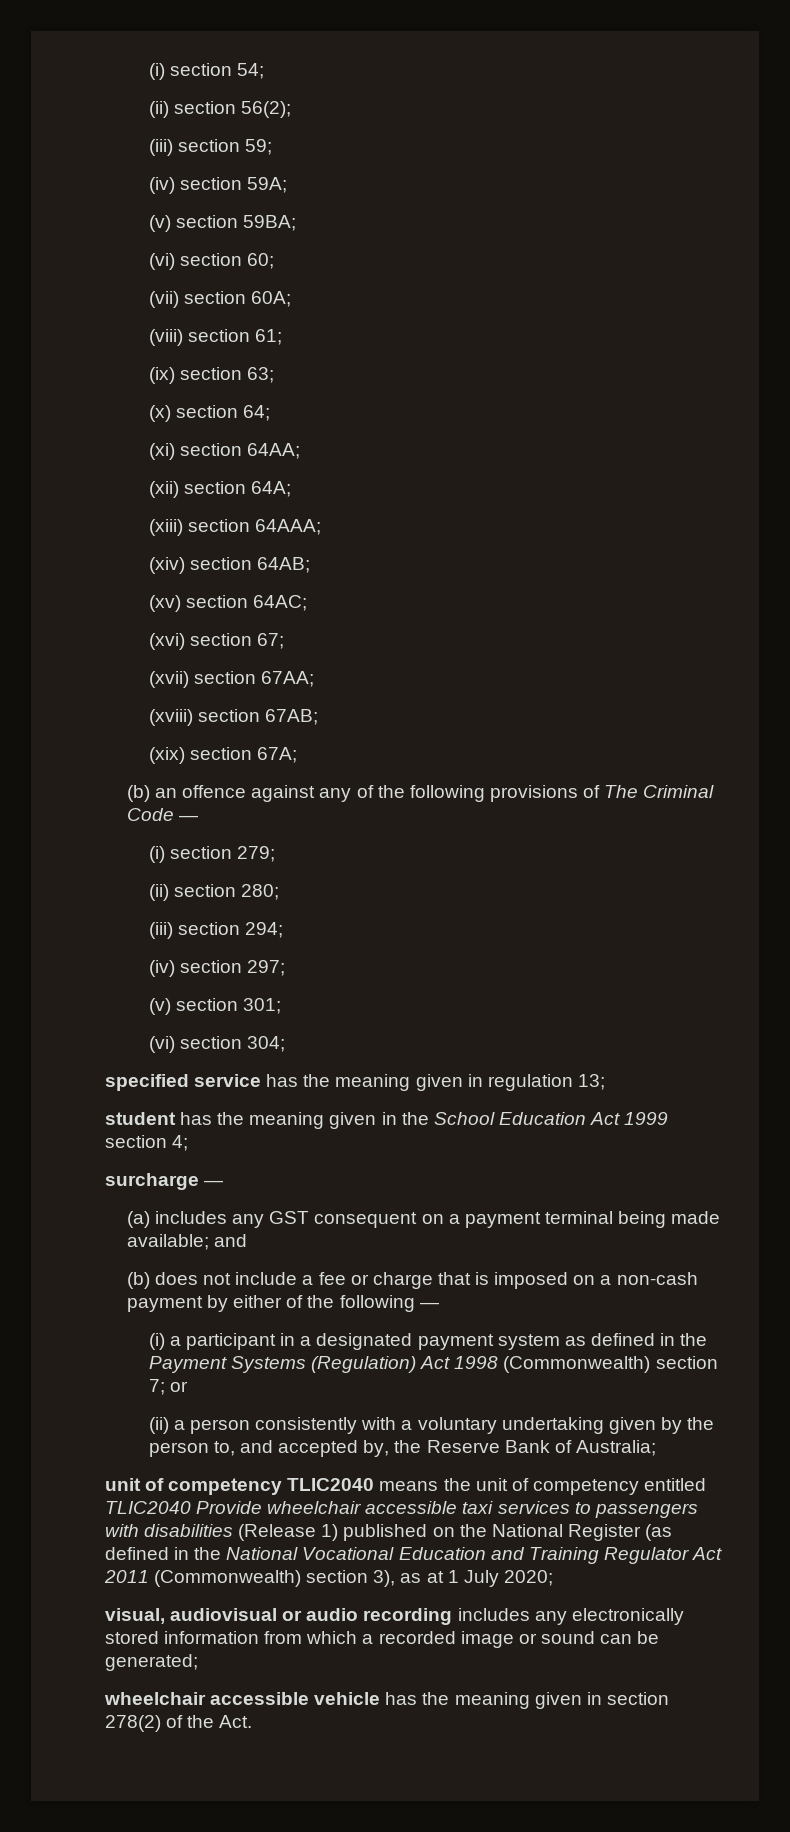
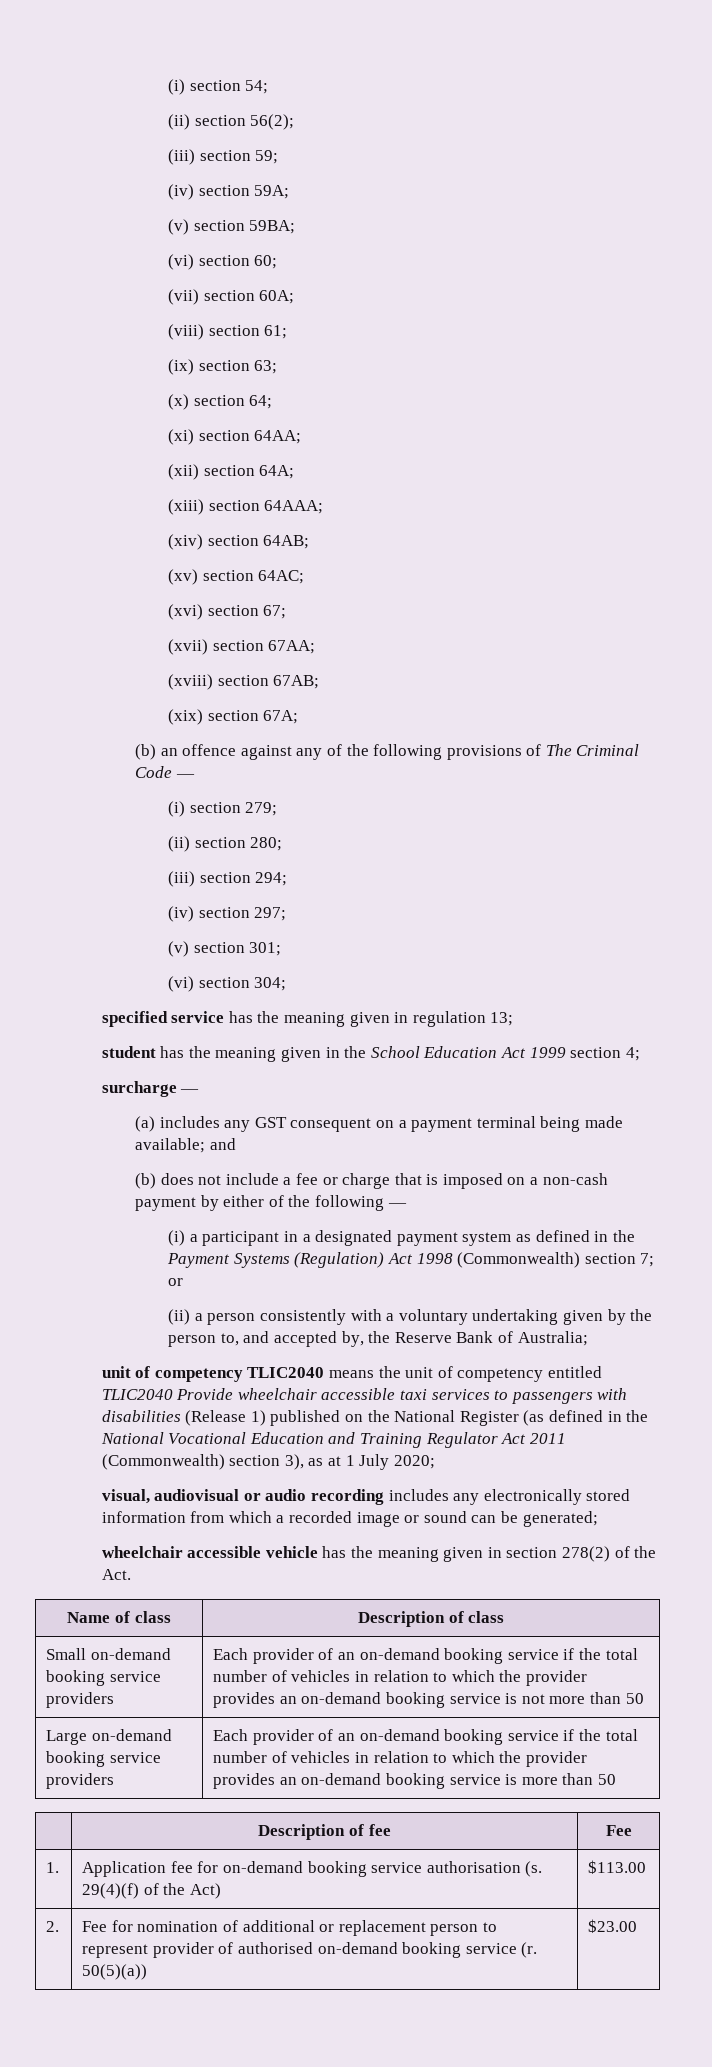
+ Name of class | Description of class
+ Small on-demand booking service providers | Each provider of an on-demand booking service if the total number of vehicles in relation to which the provider provides an on-demand booking service is not more than 50
+ Large on-demand booking service providers | Each provider of an on-demand booking service if the total number of vehicles in relation to which the provider provides an on-demand booking service is more than 50
+ | Description of fee | Fee
+ 1. | Application fee for on-demand booking service authorisation (s. 29(4)(f) of the Act) | $113.00
+ 2. | Fee for nomination of additional or replacement person to represent provider of authorised on-demand booking service (r. 50(5)(a)) | $23.00

